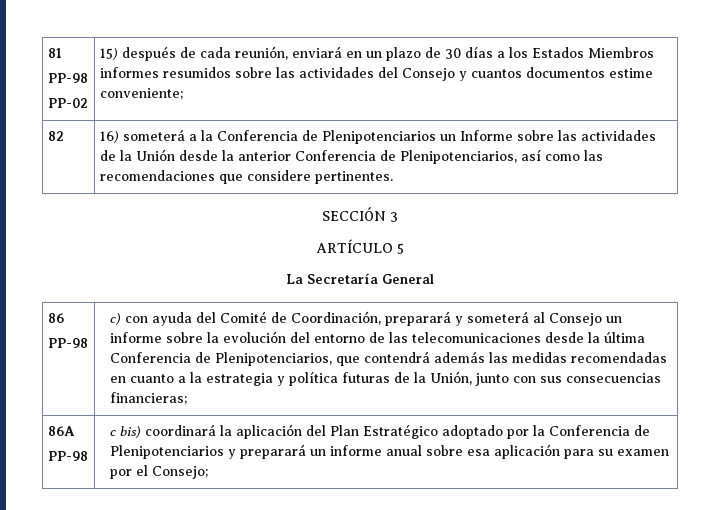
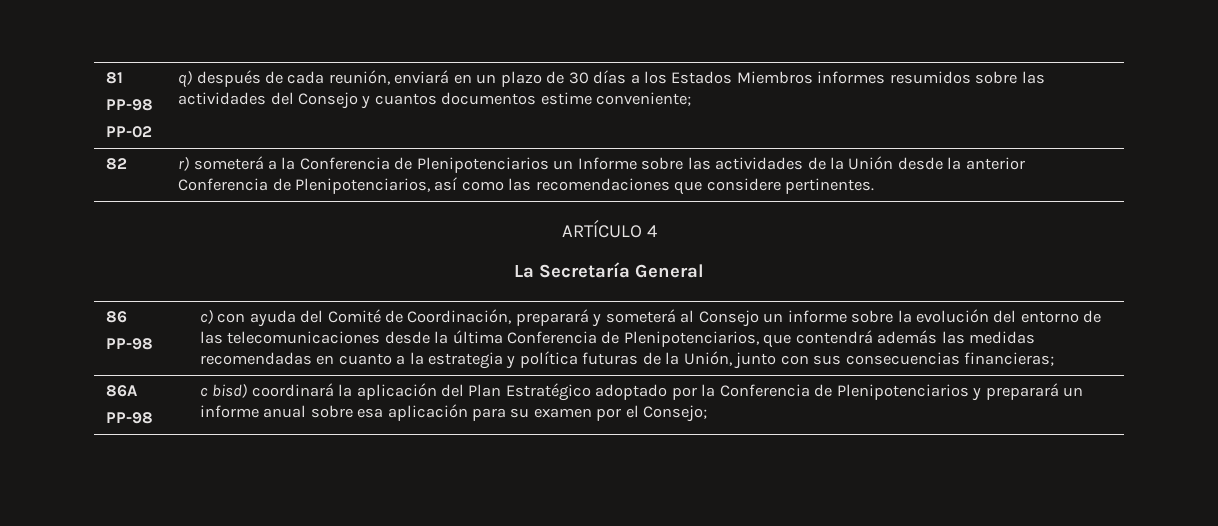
  81
  PP-98
- PP-02 | 15) después de cada reunión, enviará en un plazo de 30 días a los Estados Miembros informes resumidos sobre las actividades del Consejo y cuantos documentos estime conveniente;
+ PP-02 | q) después de cada reunión, enviará en un plazo de 30 días a los Estados Miembros informes resumidos sobre las actividades del Consejo y cuantos documentos estime conveniente;
- 82 | 16) someterá a la Conferencia de Plenipotenciarios un Informe sobre las actividades de la Unión desde la anterior Conferencia de Plenipotenciarios, así como las recomendaciones que considere pertinentes.
+ 82 | r) someterá a la Conferencia de Plenipotenciarios un Informe sobre las actividades de la Unión desde la anterior Conferencia de Plenipotenciarios, así como las recomendaciones que considere pertinentes.
- SECCIÓN 3
- ARTÍCULO 5
+ ARTÍCULO 4
  86A
- PP-98 | c bis) coordinará la aplicación del Plan Estratégico adoptado por la Conferencia de Plenipotenciarios y preparará un informe anual sobre esa aplicación para su examen por el Consejo;
+ PP-98 | c bisd) coordinará la aplicación del Plan Estratégico adoptado por la Conferencia de Plenipotenciarios y preparará un informe anual sobre esa aplicación para su examen por el Consejo;

